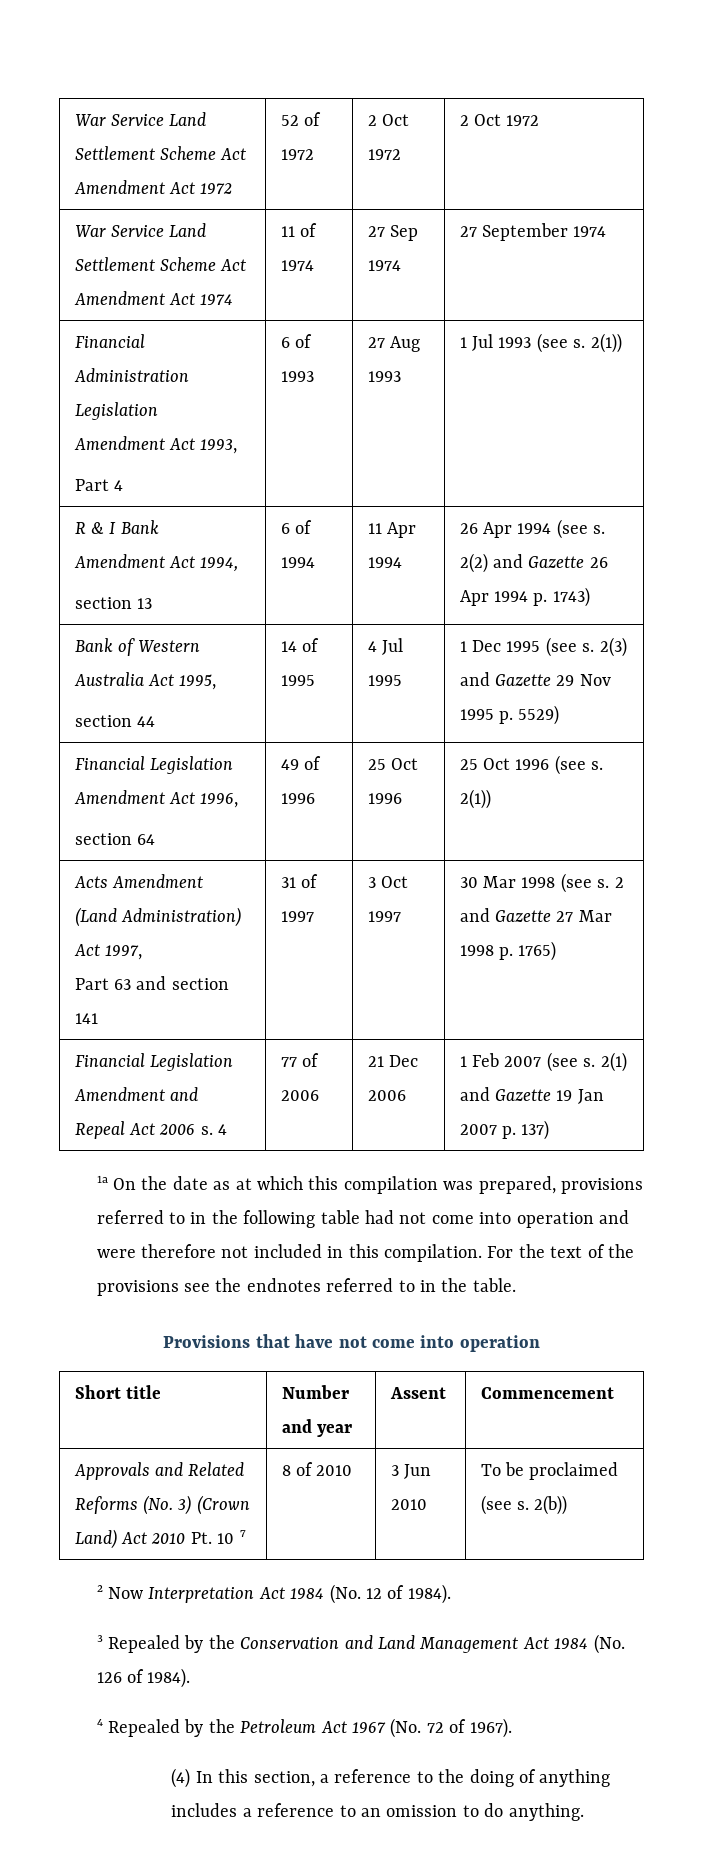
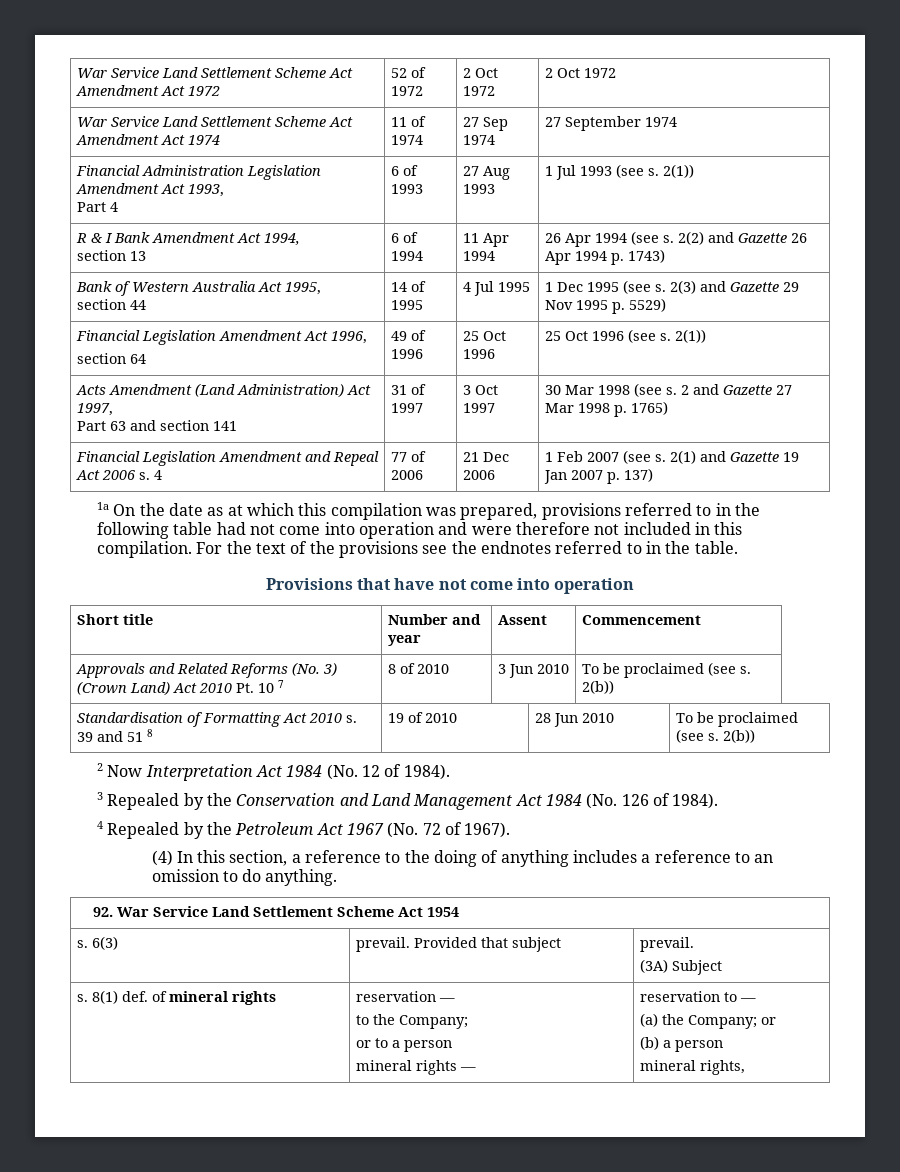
+ Standardisation of Formatting Act 2010 s. 39 and 51 8 | 19 of 2010 | 28 Jun 2010 | To be proclaimed (see s. 2(b))
+ 92. War Service Land Settlement Scheme Act 1954
+ s. 6(3) | prevail. Provided that subject | prevail.
+ (3A) Subject
+ s. 8(1) def. of mineral rights | reservation —
+ to the Company;
+ or to a person
+ mineral rights — | reservation to —
+ (a) the Company; or
+ (b) a person
+ mineral rights,

